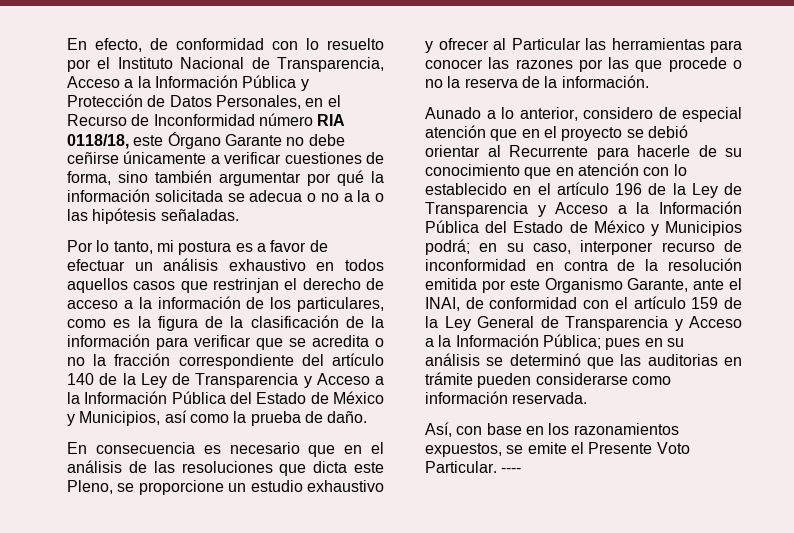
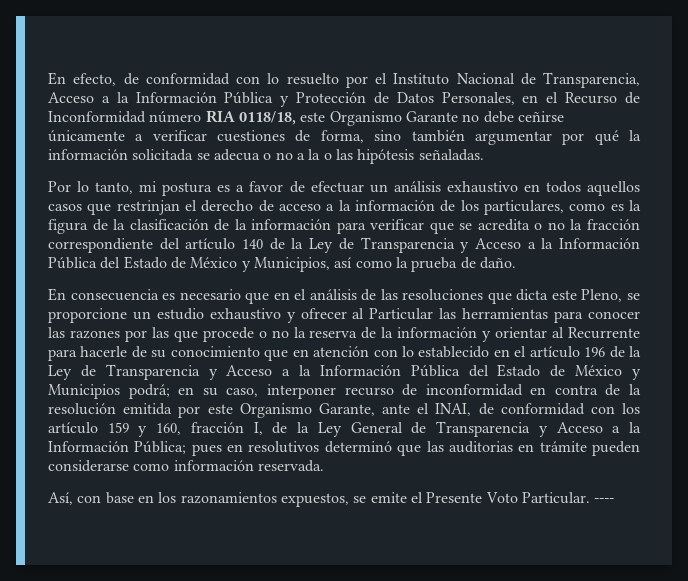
- En efecto, de conformidad con lo resuelto por el Instituto Nacional de Transparencia, Acceso a la Información Pública y Protección de Datos Personales, en el Recurso de Inconformidad número RIA 0118/18, este Órgano Garante no debe ceñirse únicamente a verificar cuestiones de forma, sino también argumentar por qué la información solicitada se adecua o no a la o las hipótesis señaladas.
+ En efecto, de conformidad con lo resuelto por el Instituto Nacional de Transparencia, Acceso a la Información Pública y Protección de Datos Personales, en el Recurso de Inconformidad número RIA 0118/18, este Organismo Garante no debe ceñirse únicamente a verificar cuestiones de forma, sino también argumentar por qué la información solicitada se adecua o no a la o las hipótesis señaladas.
- En consecuencia es necesario que en el análisis de las resoluciones que dicta este Pleno, se proporcione un estudio exhaustivo y ofrecer al Particular las herramientas para conocer las razones por las que procede o no la reserva de la información.
- Aunado a lo anterior, considero de especial atención que en el proyecto se debió orientar al Recurrente para hacerle de su conocimiento que en atención con lo establecido en el artículo 196 de la Ley de Transparencia y Acceso a la Información Pública del Estado de México y Municipios podrá;
+ En consecuencia es necesario que en el análisis de las resoluciones que dicta este Pleno, se proporcione un estudio exhaustivo y ofrecer al Particular las herramientas para conocer las razones por las que procede o no la reserva de la información y orientar al Recurrente para hacerle de su conocimiento que en atención con lo establecido en el artículo 196 de la Ley de Transparencia y Acceso a la Información Pública del Estado de México y Municipios podrá;
- en su caso, interponer recurso de inconformidad en contra de la resolución emitida por este Organismo Garante, ante el INAI, de conformidad con el artículo 159 de la Ley General de Transparencia y Acceso a la Información Pública;
+ en su caso, interponer recurso de inconformidad en contra de la resolución emitida por este Organismo Garante, ante el INAI, de conformidad con los artículo 159 y 160, fracción I, de la Ley General de Transparencia y Acceso a la Información Pública;
- pues en su análisis se determinó que las auditorias en trámite pueden considerarse como información reservada.
+ pues en resolutivos determinó que las auditorias en trámite pueden considerarse como información reservada.

